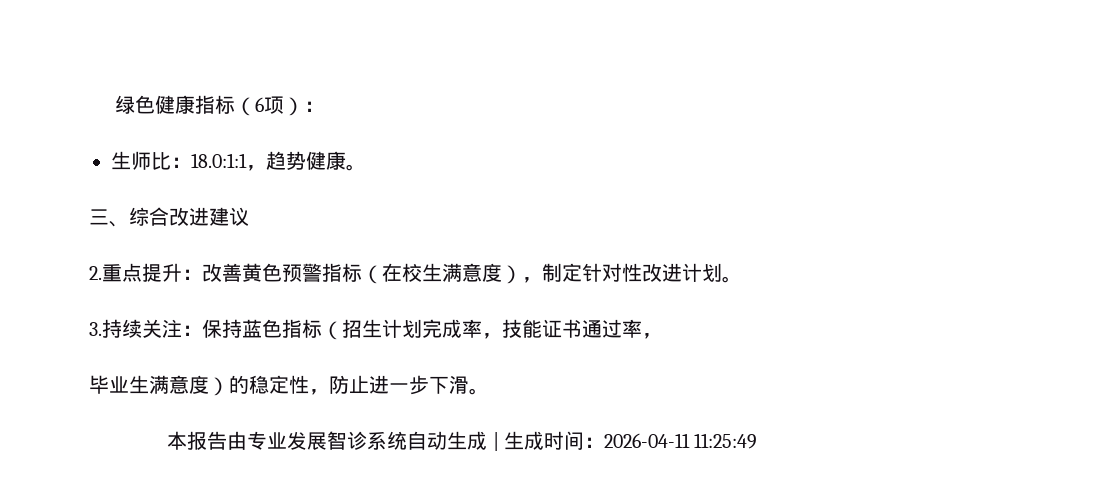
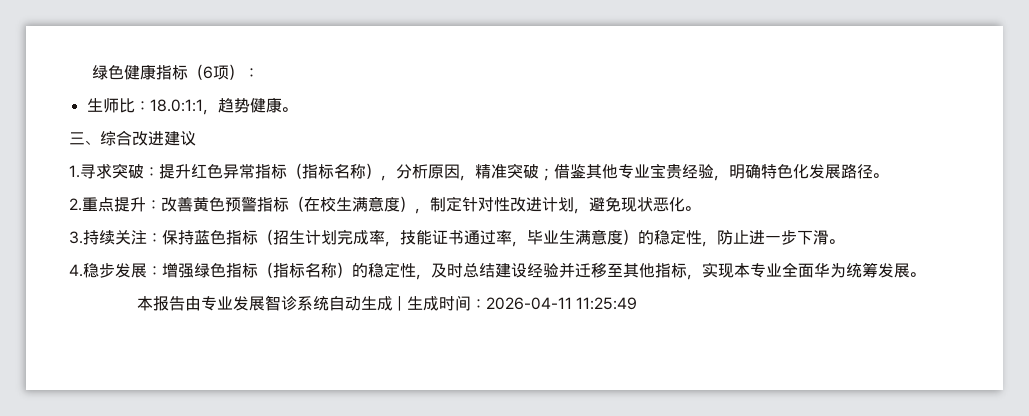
+ 1.寻求突破：提升红色异常指标（指标名称），分析原因，精准突破；借鉴其他专业宝贵经验，明确特色化发展路径。
- 2.重点提升：改善黄色预警指标（在校生满意度），制定针对性改进计划。
+ 2.重点提升：改善黄色预警指标（在校生满意度），制定针对性改进计划，避免现状恶化。
- 3.持续关注：保持蓝色指标（招生计划完成率，技能证书通过率，
- 毕业生满意度）的稳定性，防止进一步下滑。
+ 3.持续关注：保持蓝色指标（招生计划完成率，技能证书通过率，毕业生满意度）的稳定性，防止进一步下滑。
+ 4.稳步发展：增强绿色指标（指标名称）的稳定性，及时总结建设经验并迁移至其他指标，实现本专业全面华为统筹发展。

